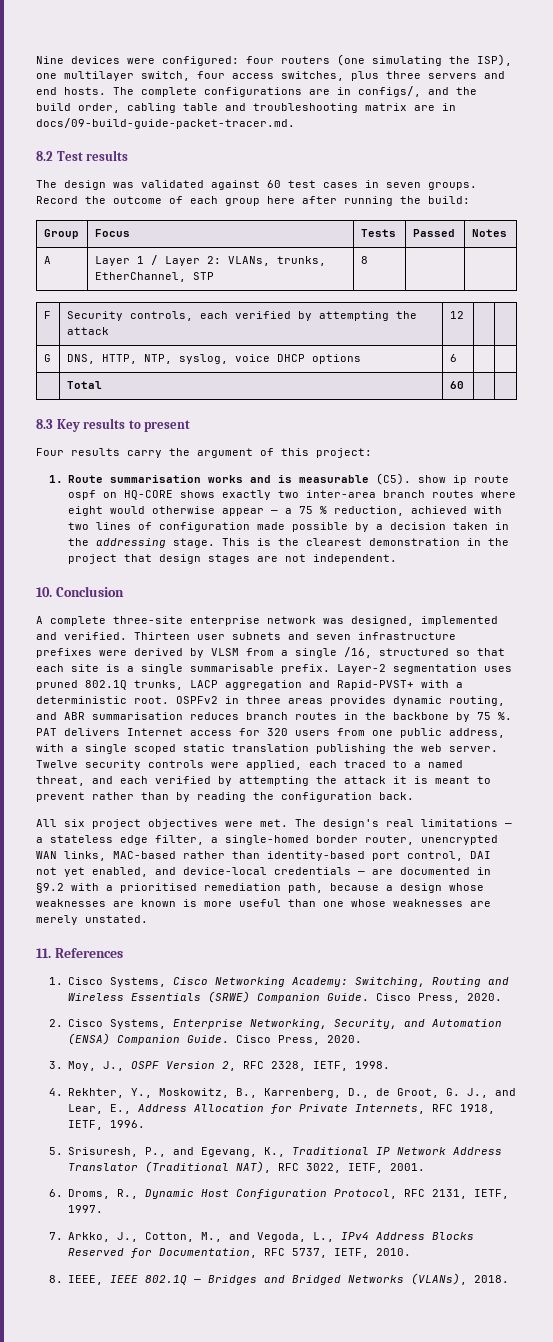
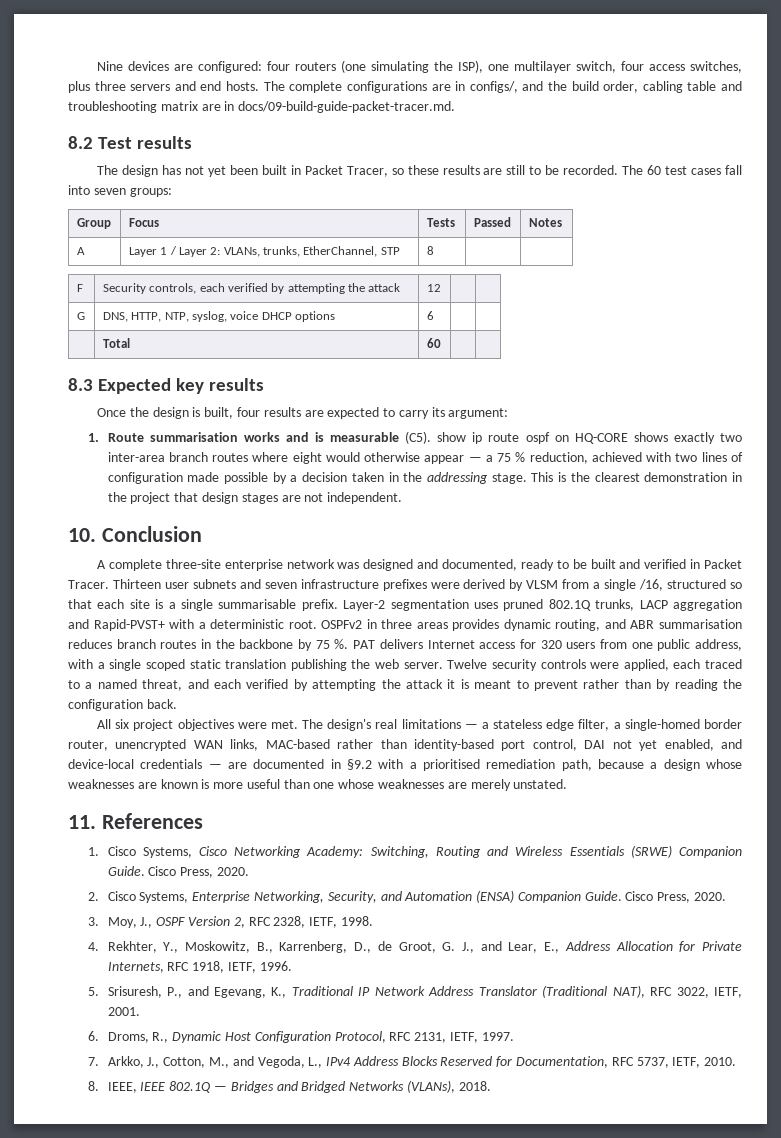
- Nine devices were configured: four routers (one simulating the ISP), one multilayer switch, four access switches, plus three servers and end hosts.
+ Nine devices are configured: four routers (one simulating the ISP), one multilayer switch, four access switches, plus three servers and end hosts.
- The design was validated against 60 test cases in seven groups. Record the outcome of each group here after running the build:
+ The design has not yet been built in Packet Tracer, so these results are still to be recorded. The 60 test cases fall into seven groups:
- 8.3 Key results to present
- Four results carry the argument of this project:
+ 8.3 Expected key results
+ Once the design is built, four results are expected to carry its argument:
- A complete three-site enterprise network was designed, implemented and verified.
+ A complete three-site enterprise network was designed and documented, ready to be built and verified in Packet Tracer.

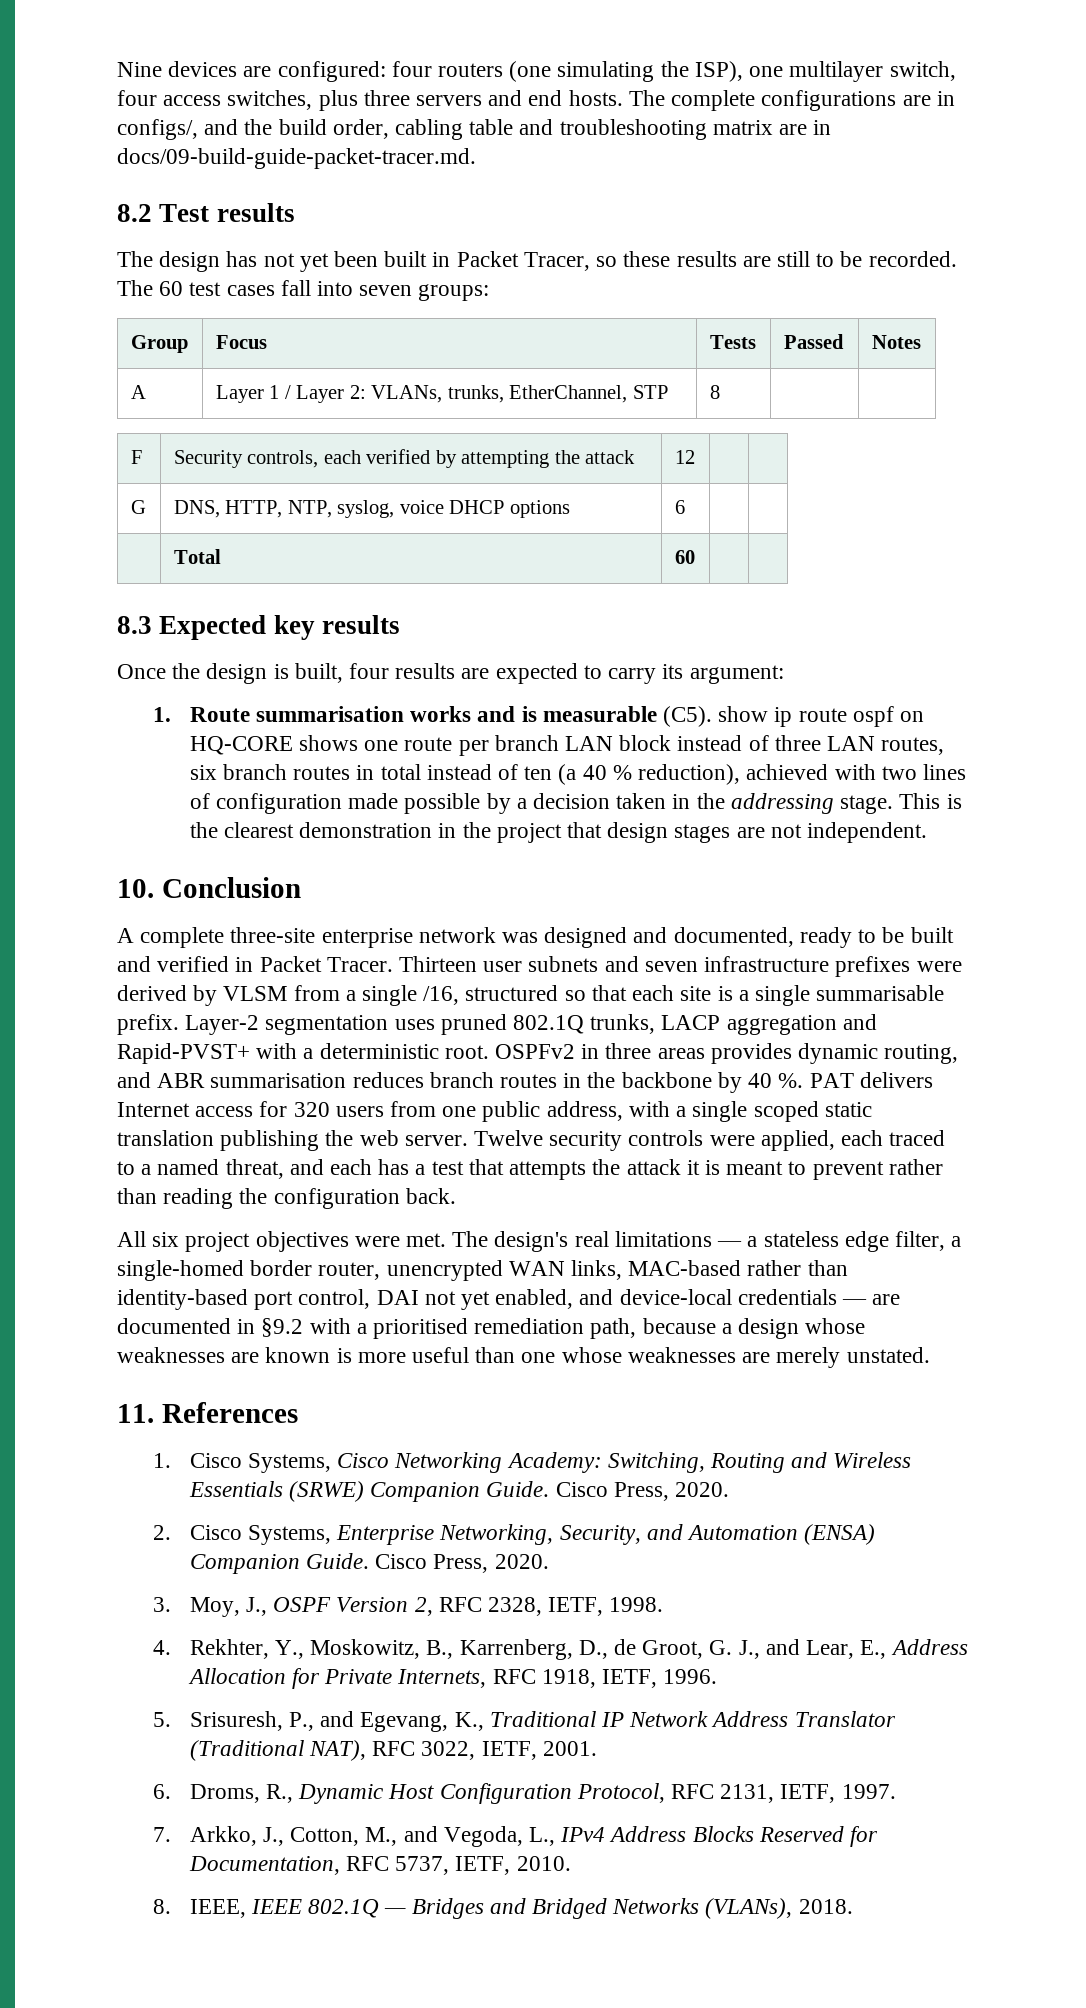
- 1. Route summarisation works and is measurable (C5). show ip route ospf on HQ-CORE shows exactly two inter-area branch routes where eight would otherwise appear — a 75 % reduction, achieved with two lines of configuration made possible by a decision taken in the addressing stage.
+ 1. Route summarisation works and is measurable (C5). show ip route ospf on HQ-CORE shows one route per branch LAN block instead of three LAN routes, six branch routes in total instead of ten (a 40 % reduction), achieved with two lines of configuration made possible by a decision taken in the addressing stage.
- OSPFv2 in three areas provides dynamic routing, and ABR summarisation reduces branch routes in the backbone by 75 %.
+ OSPFv2 in three areas provides dynamic routing, and ABR summarisation reduces branch routes in the backbone by 40 %.
- Twelve security controls were applied, each traced to a named threat, and each verified by attempting the attack it is meant to prevent rather than by reading the configuration back.
+ Twelve security controls were applied, each traced to a named threat, and each has a test that attempts the attack it is meant to prevent rather than reading the configuration back.

